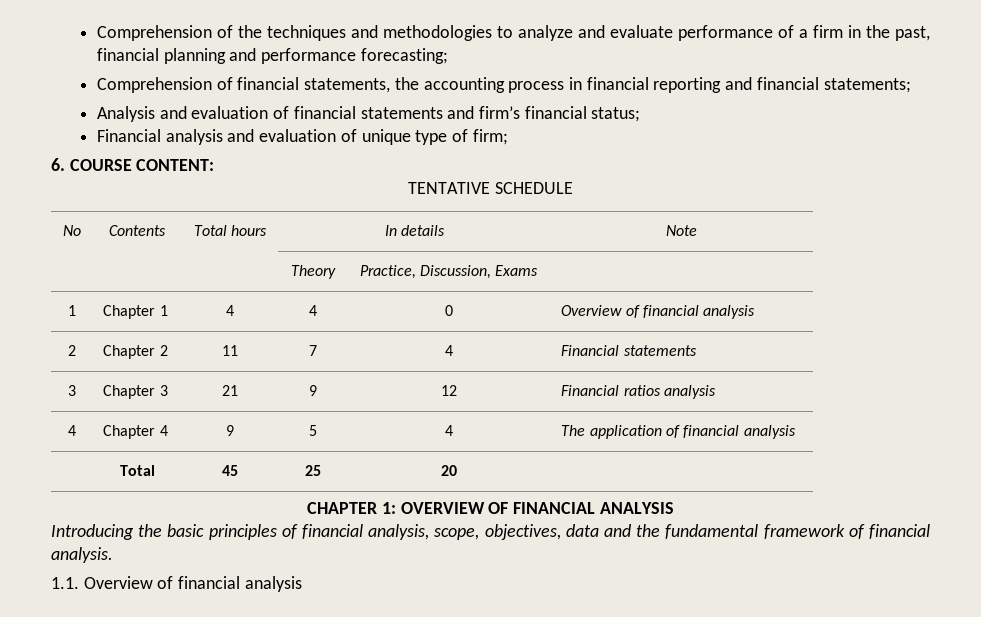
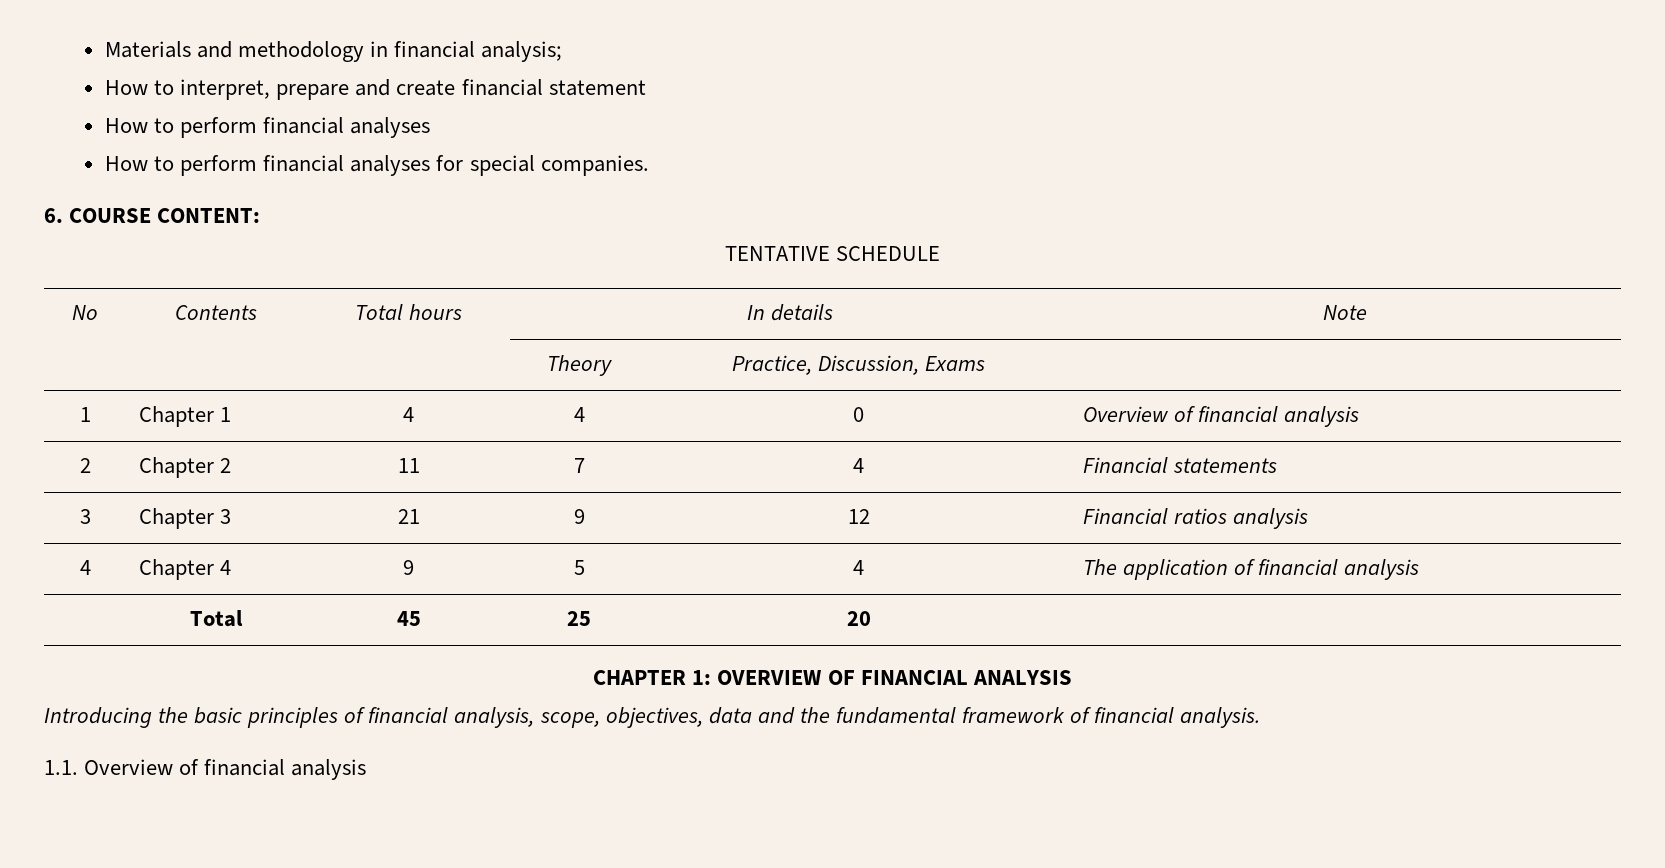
- Comprehension of the techniques and methodologies to analyze and evaluate performance of a firm in the past, financial planning and performance forecasting;
- Comprehension of financial statements, the accounting process in financial reporting and financial statements;
- Analysis and evaluation of financial statements and firm’s financial status;
- Financial analysis and evaluation of unique type of firm;
+ Materials and methodology in financial analysis;
+ How to interpret, prepare and create financial statement
+ How to perform financial analyses
+ How to perform financial analyses for special companies.

